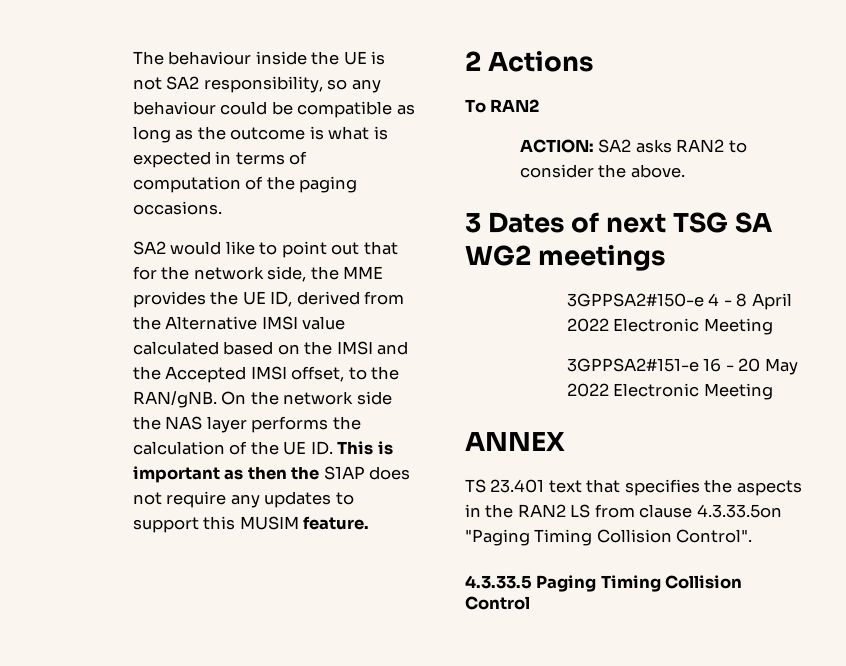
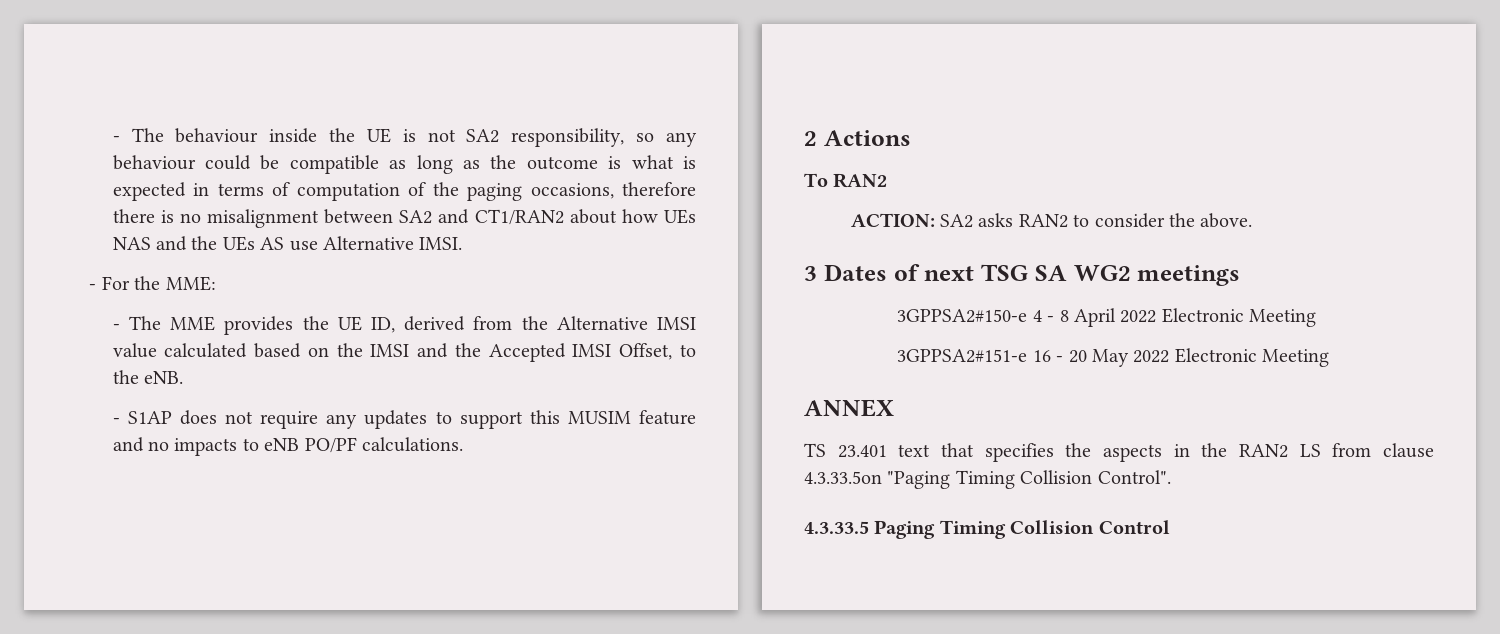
- The behaviour inside the UE is not SA2 responsibility, so any behaviour could be compatible as long as the outcome is what is expected in terms of computation of the paging occasions.
- SA2 would like to point out that for the network side, the MME provides the UE ID, derived from the Alternative IMSI value calculated based on the IMSI and the Accepted IMSI offset, to the RAN/gNB. On the network side the NAS layer performs the calculation of the UE ID. This is important as then the S1AP does not require any updates to support this MUSIM feature.
+ - The behaviour inside the UE is not SA2 responsibility, so any behaviour could be compatible as long as the outcome is what is expected in terms of computation of the paging occasions, therefore there is no misalignment between SA2 and CT1/RAN2 about how UEs NAS and the UEs AS use Alternative IMSI.
+ - For the MME:
+ - The MME provides the UE ID, derived from the Alternative IMSI value calculated based on the IMSI and the Accepted IMSI Offset, to the eNB.
+ - S1AP does not require any updates to support this MUSIM feature and no impacts to eNB PO/PF calculations.

